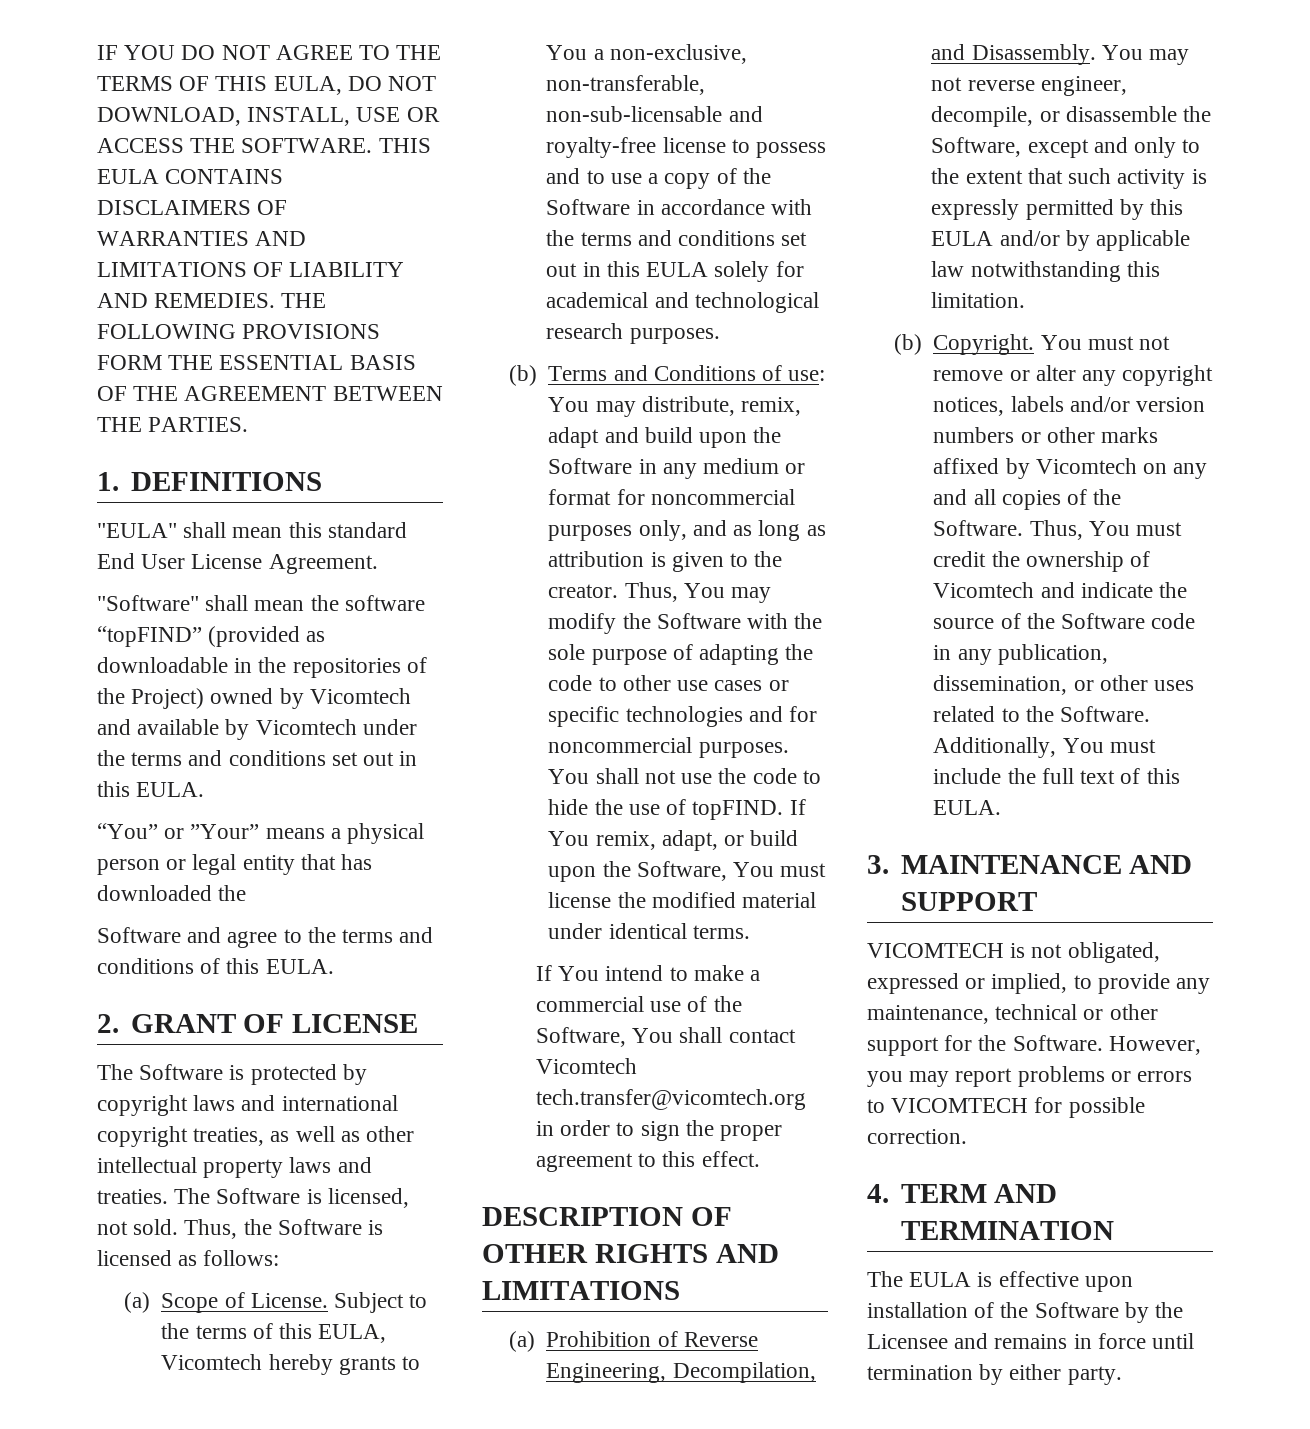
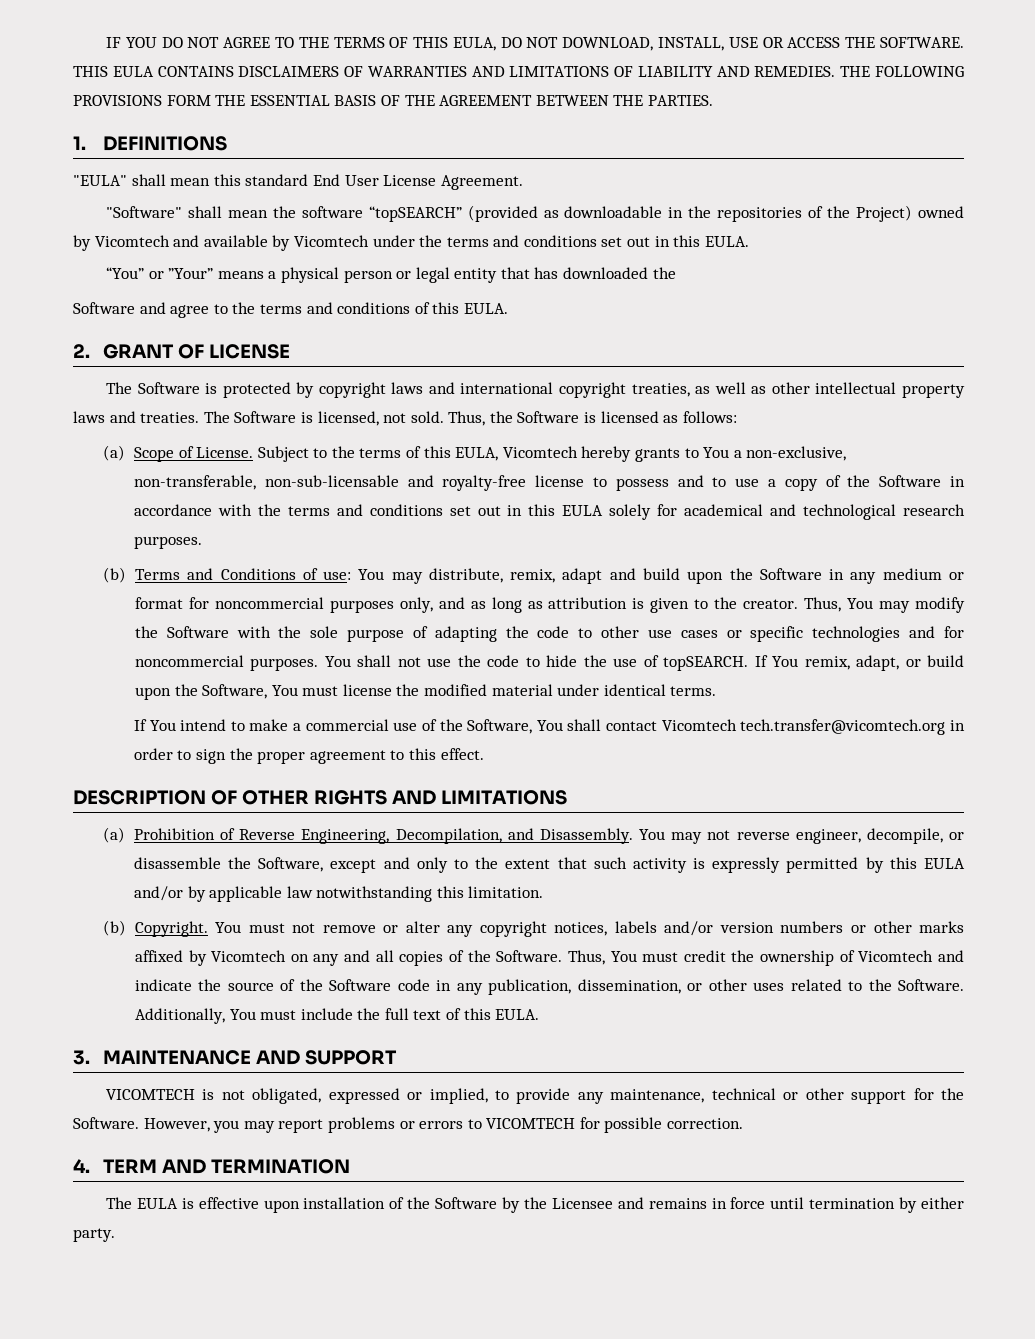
- "Software" shall mean the software “topFIND” (provided as downloadable in the repositories of the Project) owned by Vicomtech and available by Vicomtech under the terms and conditions set out in this EULA.
+ "Software" shall mean the software “topSEARCH” (provided as downloadable in the repositories of the Project) owned by Vicomtech and available by Vicomtech under the terms and conditions set out in this EULA.
- You shall not use the code to hide the use of topFIND.
+ You shall not use the code to hide the use of topSEARCH.

